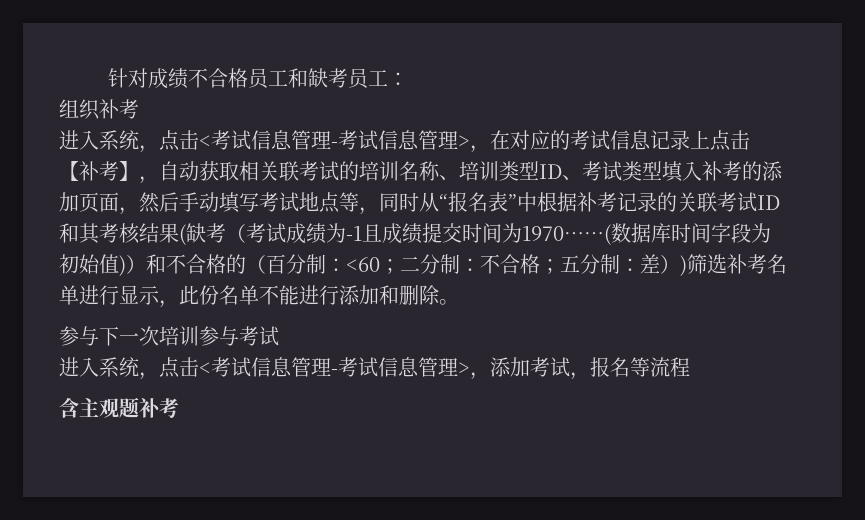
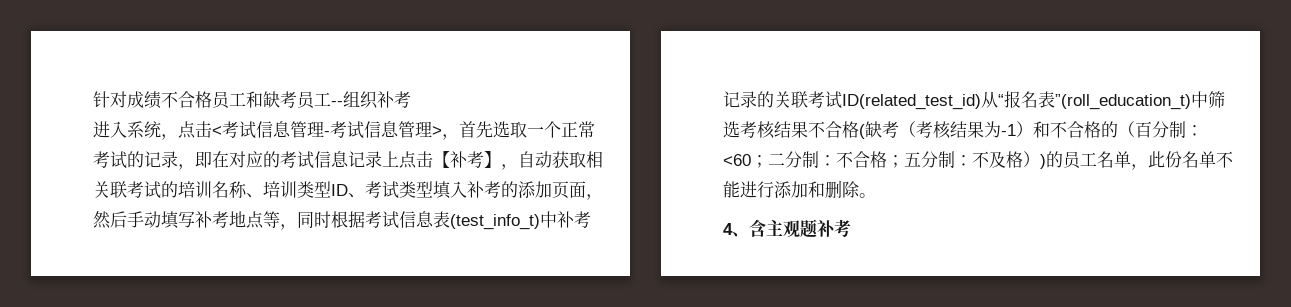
- 针对成绩不合格员工和缺考员工：
- 组织补考
+ 针对成绩不合格员工和缺考员工--组织补考
- 进入系统，点击<考试信息管理-考试信息管理>，在对应的考试信息记录上点击【补考】，自动获取相关联考试的培训名称、培训类型ID、考试类型填入补考的添加页面，然后手动填写考试地点等，同时从“报名表”中根据补考记录的关联考试ID和其考核结果(缺考（考试成绩为-1且成绩提交时间为1970……(数据库时间字段为初始值)）和不合格的（百分制：
+ 进入系统，点击<考试信息管理-考试信息管理>，首先选取一个正常考试的记录，即在对应的考试信息记录上点击【补考】，自动获取相关联考试的培训名称、培训类型ID、考试类型填入补考的添加页面，然后手动填写补考地点等，同时根据考试信息表(test_info_t)中补考记录的关联考试ID(related_test_id)从“报名表”(roll_education_t)中筛选考核结果不合格(缺考（考核结果为-1）和不合格的（百分制：
- 差）)筛选补考名单进行显示，此份名单不能进行添加和删除。
+ 不及格）)的员工名单，此份名单不能进行添加和删除。
- 参与下一次培训参与考试
- 进入系统，点击<考试信息管理-考试信息管理>，添加考试，报名等流程
- 含主观题补考
+ 4、含主观题补考

